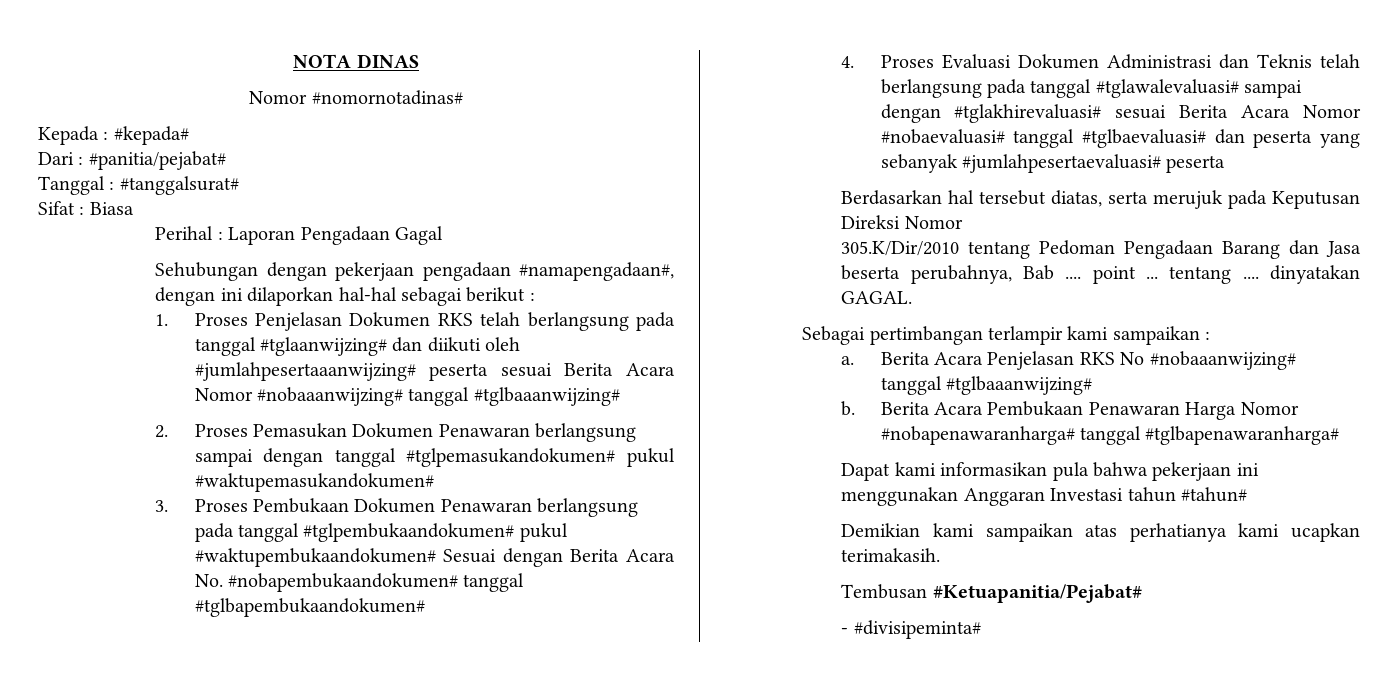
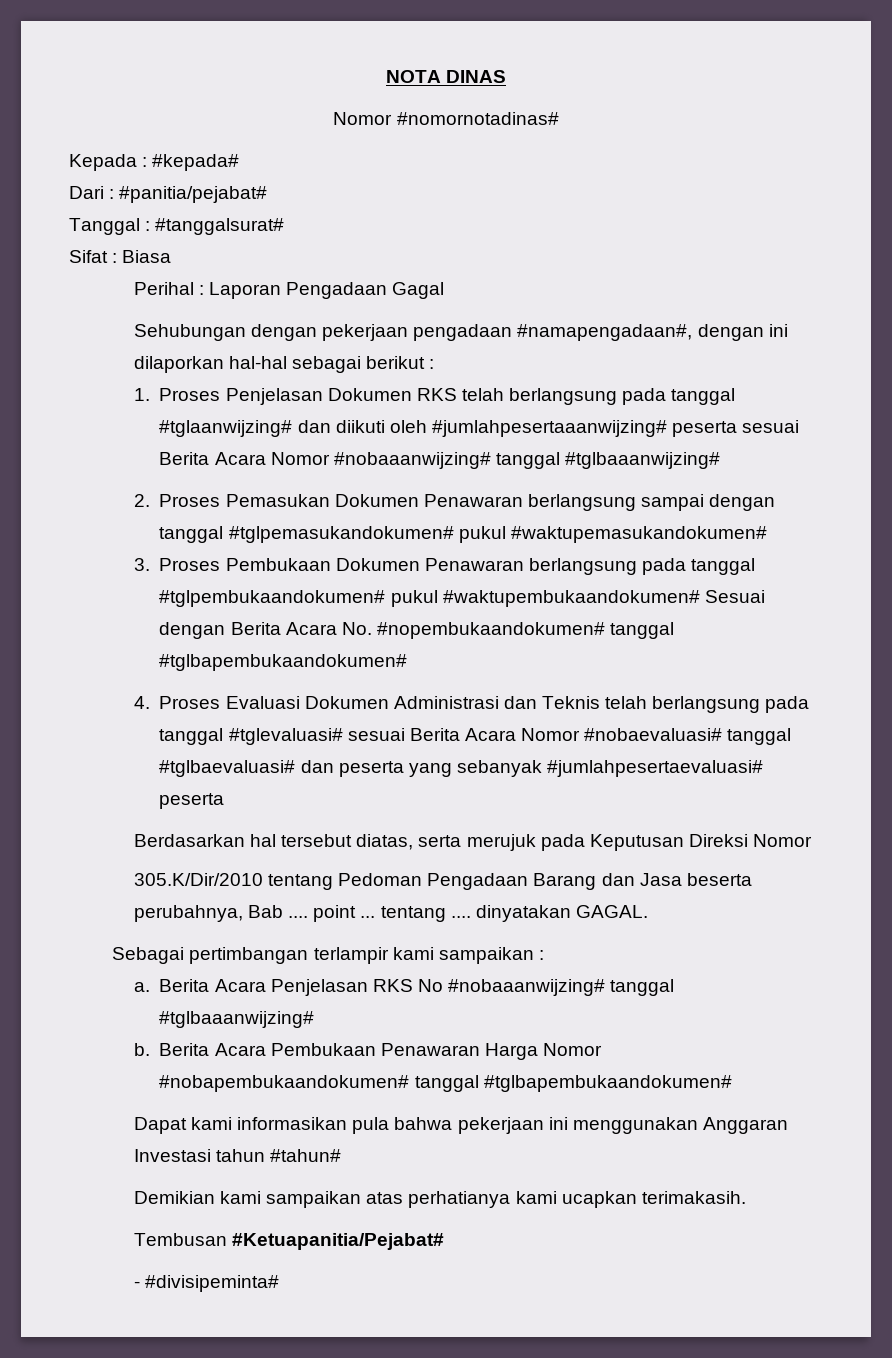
- 3. Proses Pembukaan Dokumen Penawaran berlangsung pada tanggal #tglpembukaandokumen# pukul #waktupembukaandokumen# Sesuai dengan Berita Acara No. #nobapembukaandokumen# tanggal #tglbapembukaandokumen#
+ 3. Proses Pembukaan Dokumen Penawaran berlangsung pada tanggal #tglpembukaandokumen# pukul #waktupembukaandokumen# Sesuai dengan Berita Acara No. #nopembukaandokumen# tanggal #tglbapembukaandokumen#
- 4. Proses Evaluasi Dokumen Administrasi dan Teknis telah berlangsung pada tanggal #tglawalevaluasi# sampai dengan #tglakhirevaluasi# sesuai Berita Acara Nomor #nobaevaluasi# tanggal #tglbaevaluasi# dan peserta yang sebanyak #jumlahpesertaevaluasi# peserta
+ 4. Proses Evaluasi Dokumen Administrasi dan Teknis telah berlangsung pada tanggal #tglevaluasi# sesuai Berita Acara Nomor #nobaevaluasi# tanggal #tglbaevaluasi# dan peserta yang sebanyak #jumlahpesertaevaluasi# peserta
- Berita Acara Pembukaan Penawaran Harga Nomor #nobapenawaranharga# tanggal #tglbapenawaranharga#
+ Berita Acara Pembukaan Penawaran Harga Nomor #nobapembukaandokumen# tanggal #tglbapembukaandokumen#

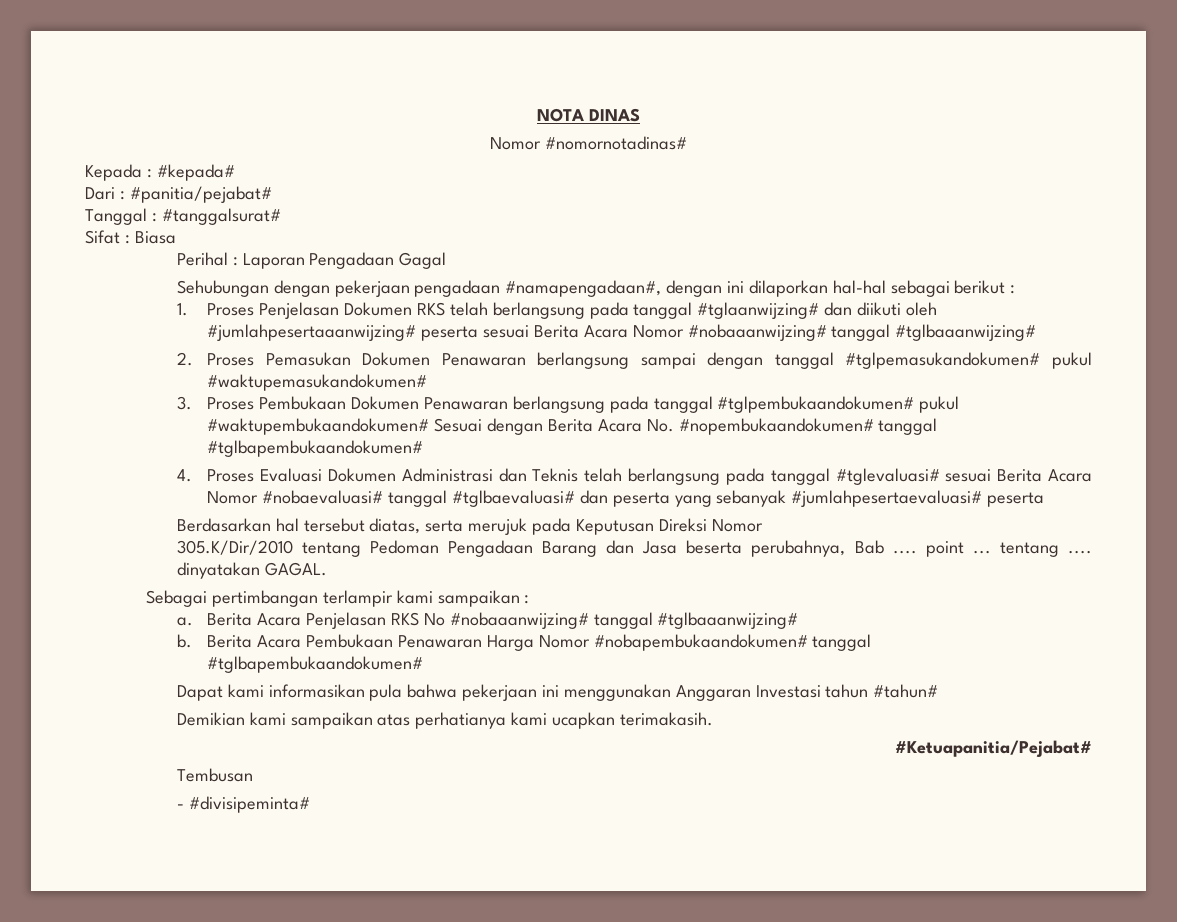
+ #Ketuapanitia/Pejabat#
- Tembusan #Ketuapanitia/Pejabat#
+ Tembusan

